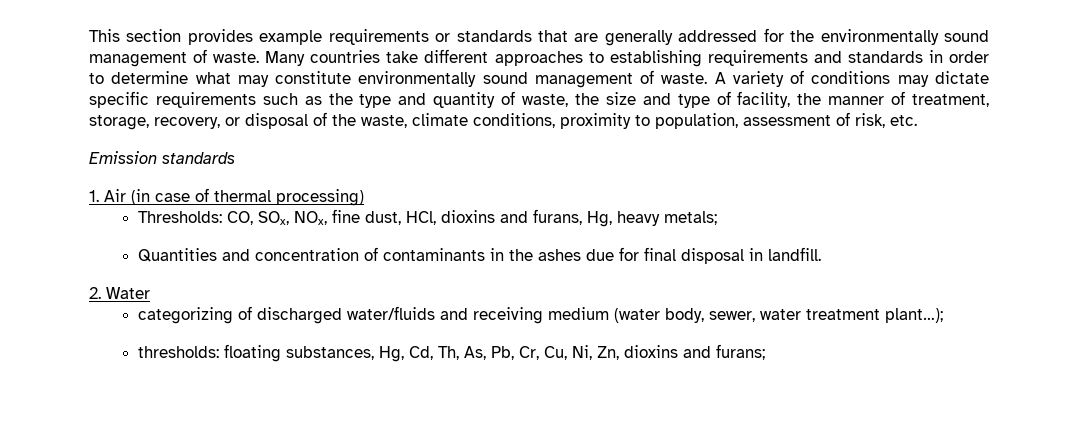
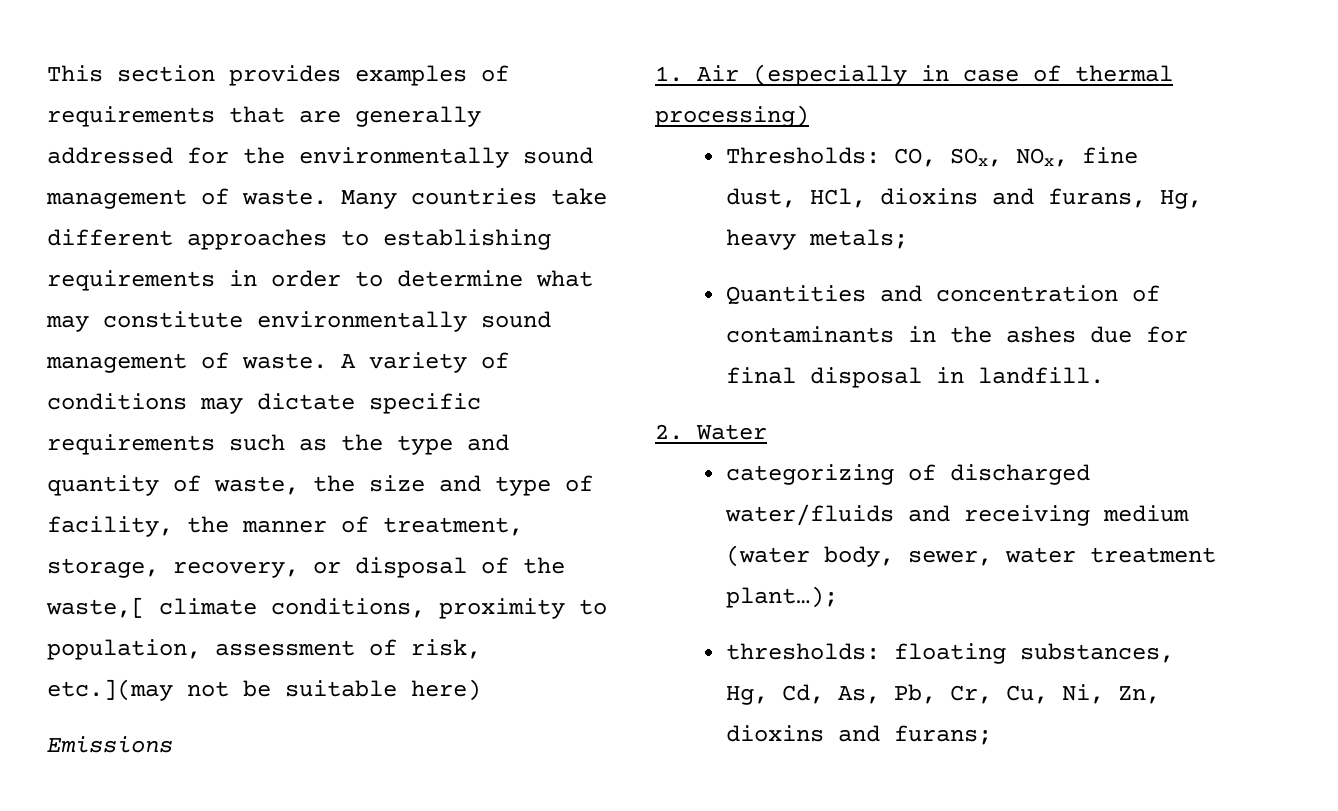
- This section provides example requirements or standards that are generally addressed for the environmentally sound management of waste.
+ This section provides examples of requirements that are generally addressed for the environmentally sound management of waste.
- Many countries take different approaches to establishing requirements and standards in order to determine what may constitute environmentally sound management of waste.
+ Many countries take different approaches to establishing requirements in order to determine what may constitute environmentally sound management of waste.
- A variety of conditions may dictate specific requirements such as the type and quantity of waste, the size and type of facility, the manner of treatment, storage, recovery, or disposal of the waste, climate conditions, proximity to population, assessment of risk, etc.
- Emission standards
+ A variety of conditions may dictate specific requirements such as the type and quantity of waste, the size and type of facility, the manner of treatment, storage, recovery, or disposal of the waste,[ climate conditions, proximity to population, assessment of risk, etc.](may not be suitable here)
+ Emissions
- 1. Air (in case of thermal processing)
+ 1. Air (especially in case of thermal processing)
- thresholds: floating substances, Hg, Cd, Th, As, Pb, Cr, Cu, Ni, Zn, dioxins and furans;
+ thresholds: floating substances, Hg, Cd, As, Pb, Cr, Cu, Ni, Zn, dioxins and furans;

